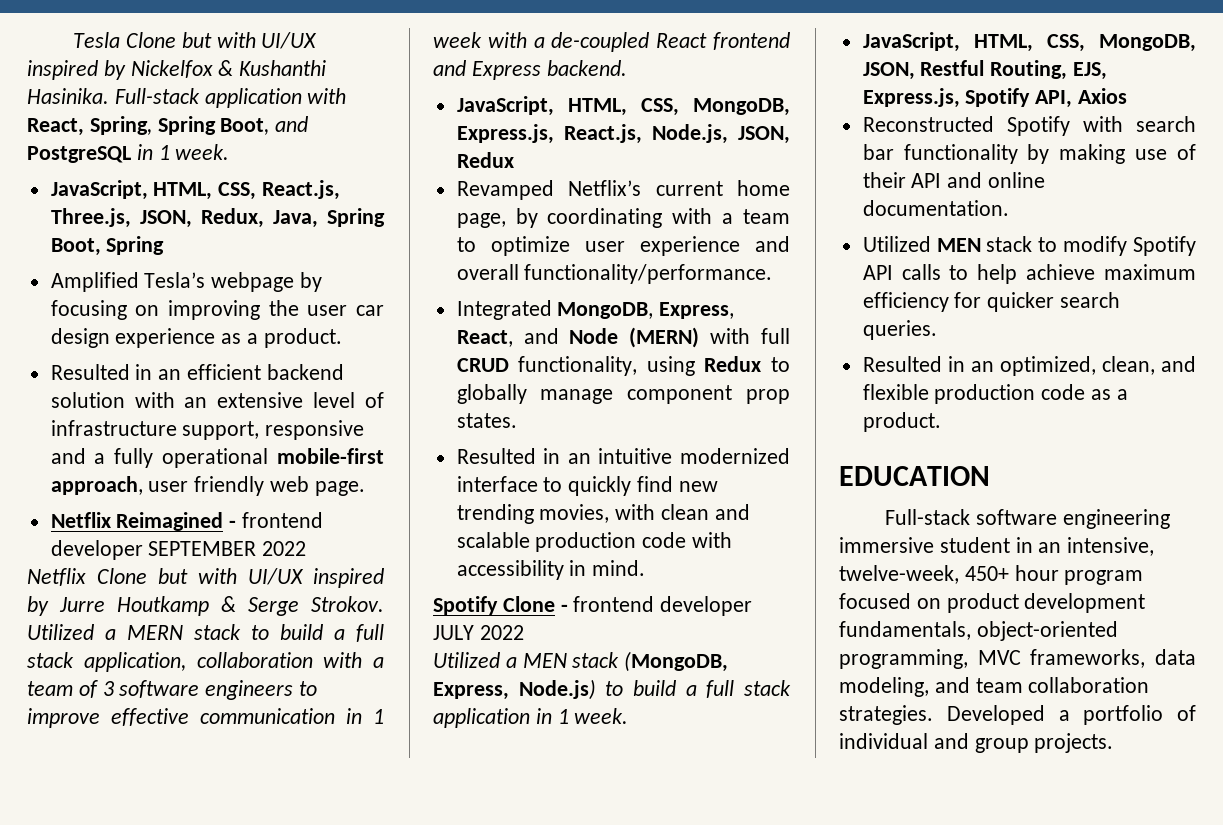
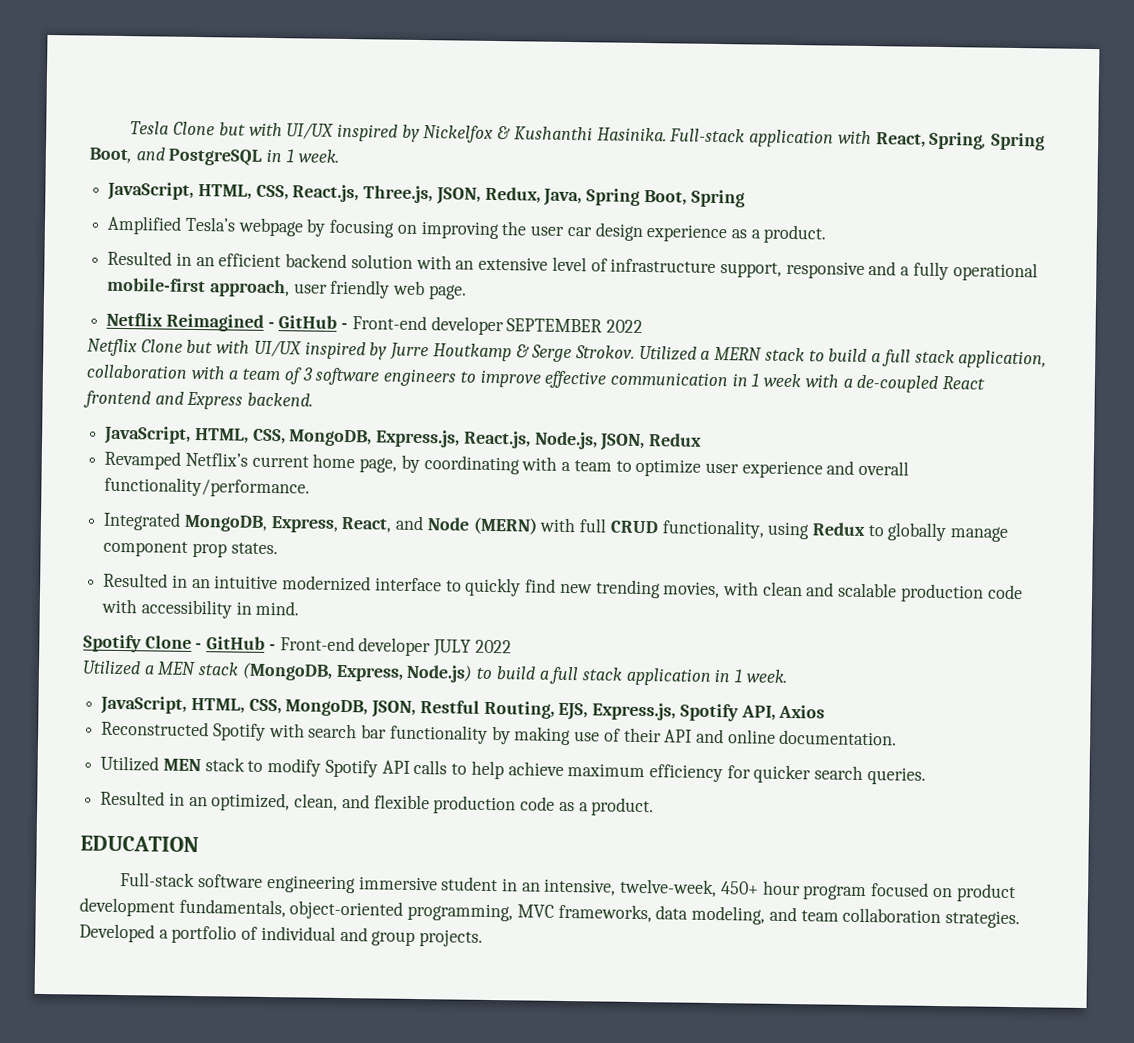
- Netflix Reimagined - frontend developer SEPTEMBER 2022
+ Netflix Reimagined - GitHub - Front-end developer SEPTEMBER 2022
- Spotify Clone - frontend developer JULY 2022
+ Spotify Clone - GitHub - Front-end developer JULY 2022

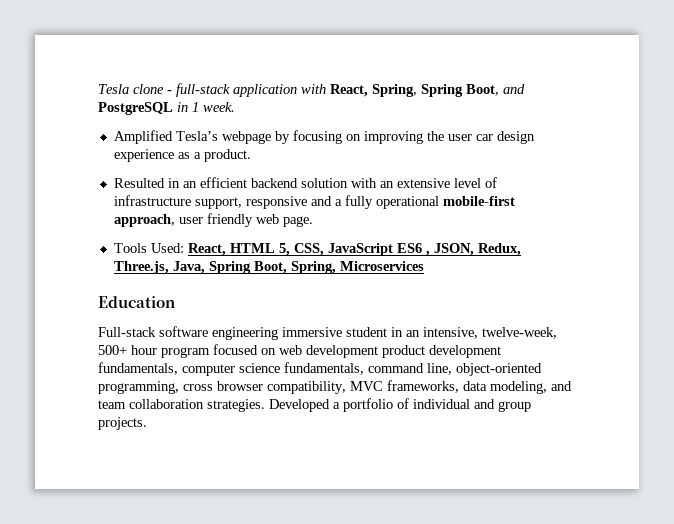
- Tesla Clone but with UI/UX inspired by Nickelfox & Kushanthi Hasinika. Full-stack application with React, Spring, Spring Boot, and PostgreSQL in 1 week.
+ Tesla clone - full-stack application with React, Spring, Spring Boot, and PostgreSQL in 1 week.
- JavaScript, HTML, CSS, React.js, Three.js, JSON, Redux, Java, Spring Boot, Spring
- Netflix Reimagined - GitHub - Front-end developer SEPTEMBER 2022
- Netflix Clone but with UI/UX inspired by Jurre Houtkamp & Serge Strokov. Utilized a MERN stack to build a full stack application, collaboration with a team of 3 software engineers to improve effective communication in 1 week with a de-coupled React frontend and Express backend.
- JavaScript, HTML, CSS, MongoDB, Express.js, React.js, Node.js, JSON, Redux
- Revamped Netflix’s current home page, by coordinating with a team to optimize user experience and overall functionality/performance.
- Integrated MongoDB, Express, React, and Node (MERN) with full CRUD functionality, using Redux to globally manage component prop states.
- Resulted in an intuitive modernized interface to quickly find new trending movies, with clean and scalable production code with accessibility in mind.
- Spotify Clone - GitHub - Front-end developer JULY 2022
- Utilized a MEN stack (MongoDB, Express, Node.js) to build a full stack application in 1 week.
- JavaScript, HTML, CSS, MongoDB, JSON, Restful Routing, EJS, Express.js, Spotify API, Axios
- Reconstructed Spotify with search bar functionality by making use of their API and online documentation.
- Utilized MEN stack to modify Spotify API calls to help achieve maximum efficiency for quicker search queries.
- Resulted in an optimized, clean, and flexible production code as a product.
- EDUCATION
+ Tools Used: React, HTML 5, CSS, JavaScript ES6 , JSON, Redux, Three.js, Java, Spring Boot, Spring, Microservices
+ Education
- Full-stack software engineering immersive student in an intensive, twelve-week, 450+ hour program focused on product development fundamentals, object-oriented programming, MVC frameworks, data modeling, and team collaboration strategies.
+ Full-stack software engineering immersive student in an intensive, twelve-week, 500+ hour program focused on web development product development fundamentals, computer science fundamentals, command line, object-oriented programming, cross browser compatibility, MVC frameworks, data modeling, and team collaboration strategies.

